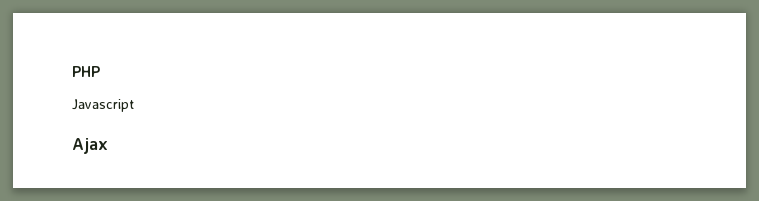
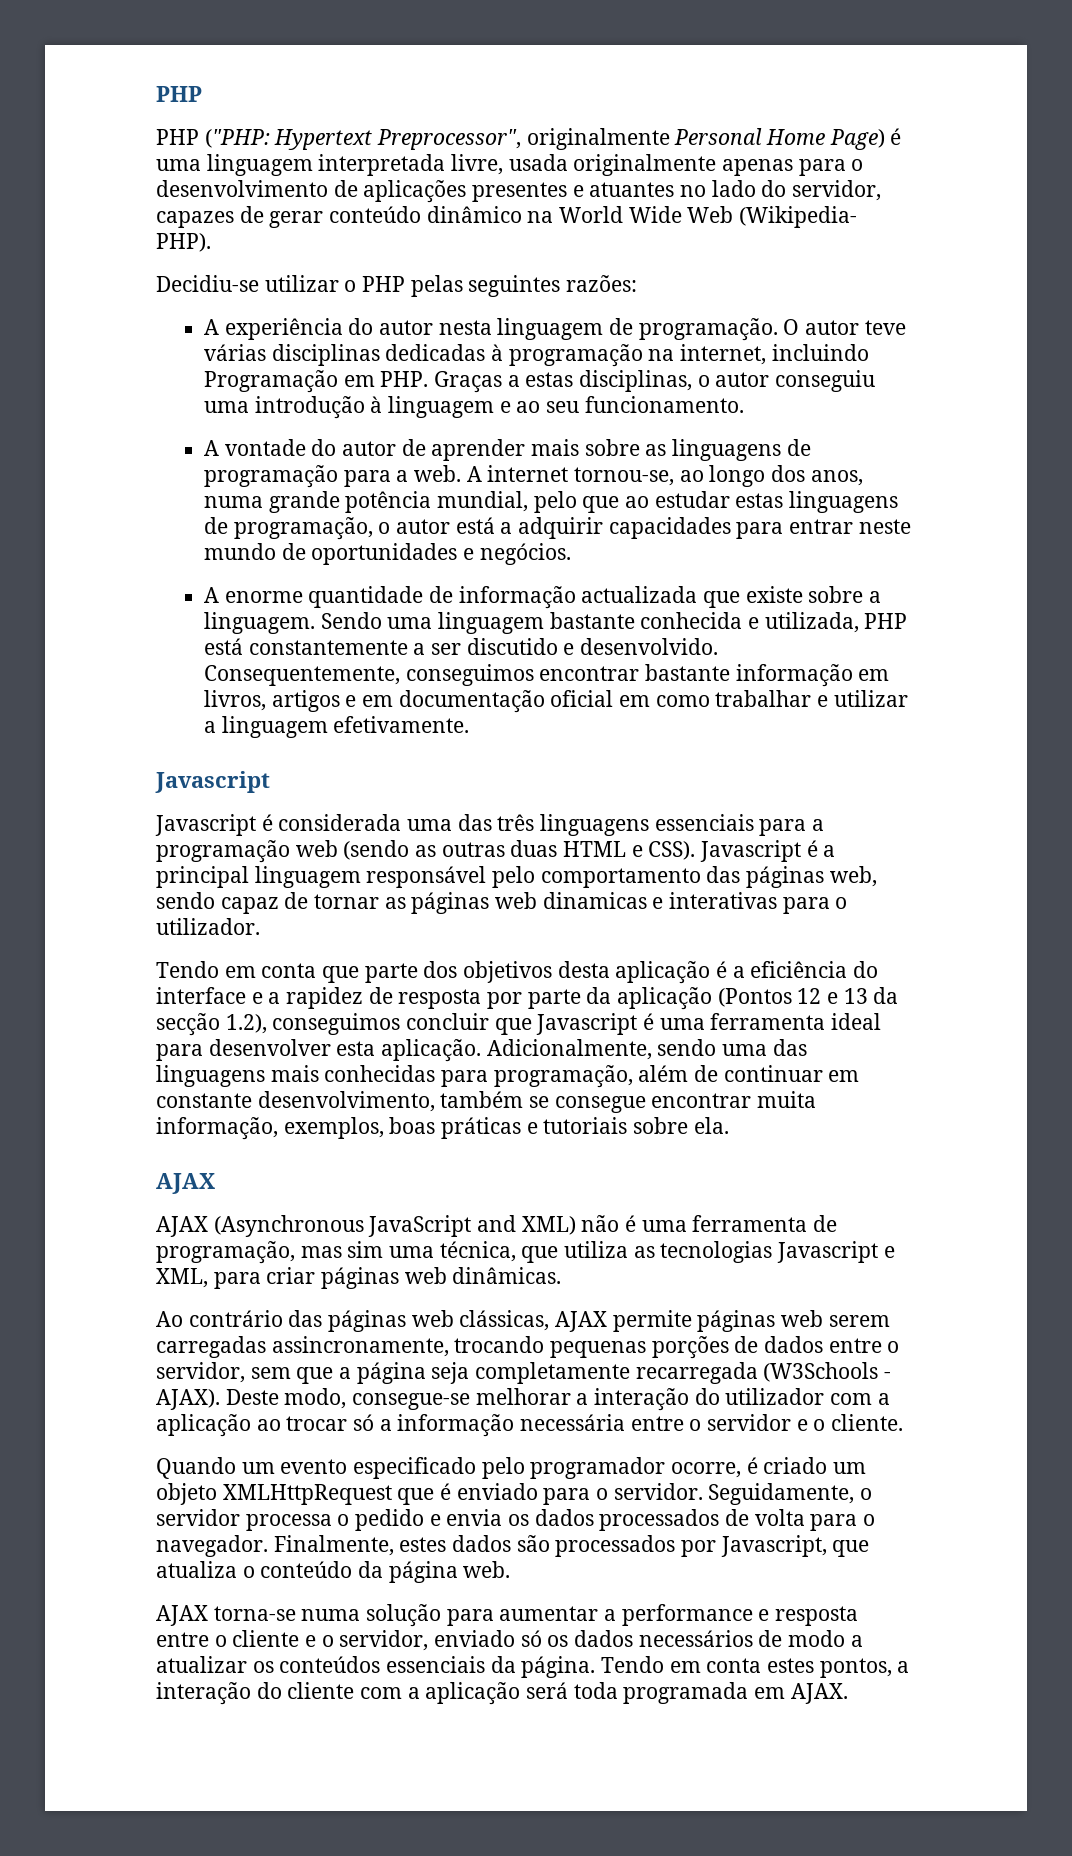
+ PHP ("PHP: Hypertext Preprocessor", originalmente Personal Home Page) é uma linguagem interpretada livre, usada originalmente apenas para o desenvolvimento de aplicações presentes e atuantes no lado do servidor, capazes de gerar conteúdo dinâmico na World Wide Web (Wikipedia- PHP).
+ Decidiu-se utilizar o PHP pelas seguintes razões:
+ A experiência do autor nesta linguagem de programação. O autor teve várias disciplinas dedicadas à programação na internet, incluindo Programação em PHP. Graças a estas disciplinas, o autor conseguiu uma introdução à linguagem e ao seu funcionamento.
+ A vontade do autor de aprender mais sobre as linguagens de programação para a web. A internet tornou-se, ao longo dos anos, numa grande potência mundial, pelo que ao estudar estas linguagens de programação, o autor está a adquirir capacidades para entrar neste mundo de oportunidades e negócios.
+ A enorme quantidade de informação actualizada que existe sobre a linguagem. Sendo uma linguagem bastante conhecida e utilizada, PHP está constantemente a ser discutido e desenvolvido. Consequentemente, conseguimos encontrar bastante informação em livros, artigos e em documentação oficial em como trabalhar e utilizar a linguagem efetivamente.
  Javascript
- Ajax
+ Javascript é considerada uma das três linguagens essenciais para a programação web (sendo as outras duas HTML e CSS). Javascript é a principal linguagem responsável pelo comportamento das páginas web, sendo capaz de tornar as páginas web dinamicas e interativas para o utilizador.
+ Tendo em conta que parte dos objetivos desta aplicação é a eficiência do interface e a rapidez de resposta por parte da aplicação (Pontos 12 e 13 da secção 1.2), conseguimos concluir que Javascript é uma ferramenta ideal para desenvolver esta aplicação. Adicionalmente, sendo uma das linguagens mais conhecidas para programação, além de continuar em constante desenvolvimento, também se consegue encontrar muita informação, exemplos, boas práticas e tutoriais sobre ela.
+ AJAX
+ AJAX (Asynchronous JavaScript and XML) não é uma ferramenta de programação, mas sim uma técnica, que utiliza as tecnologias Javascript e XML, para criar páginas web dinâmicas.
+ Ao contrário das páginas web clássicas, AJAX permite páginas web serem carregadas assincronamente, trocando pequenas porções de dados entre o servidor, sem que a página seja completamente recarregada (W3Schools - AJAX). Deste modo, consegue-se melhorar a interação do utilizador com a aplicação ao trocar só a informação necessária entre o servidor e o cliente.
+ Quando um evento especificado pelo programador ocorre, é criado um objeto XMLHttpRequest que é enviado para o servidor. Seguidamente, o servidor processa o pedido e envia os dados processados de volta para o navegador. Finalmente, estes dados são processados por Javascript, que atualiza o conteúdo da página web.
+ AJAX torna-se numa solução para aumentar a performance e resposta entre o cliente e o servidor, enviado só os dados necessários de modo a atualizar os conteúdos essenciais da página. Tendo em conta estes pontos, a interação do cliente com a aplicação será toda programada em AJAX.

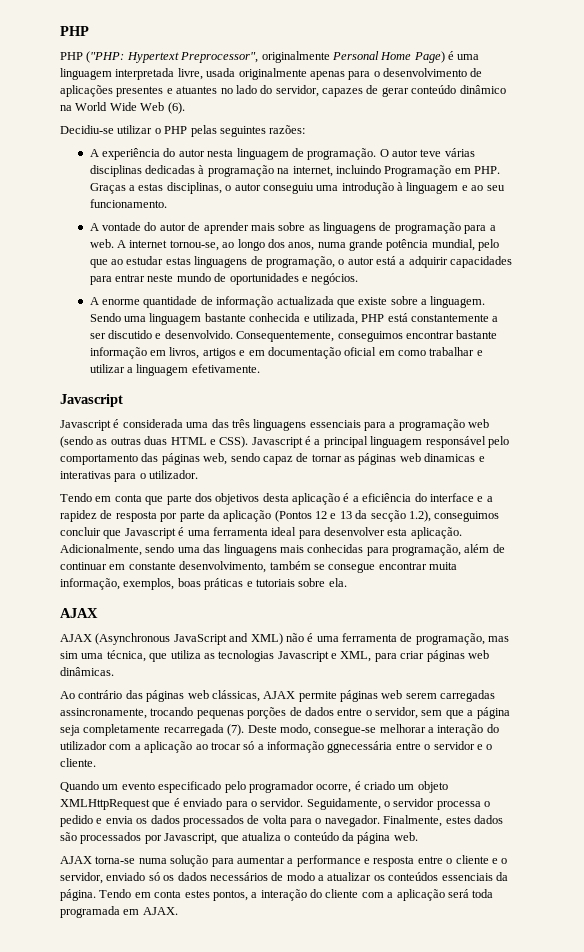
- PHP ("PHP: Hypertext Preprocessor", originalmente Personal Home Page) é uma linguagem interpretada livre, usada originalmente apenas para o desenvolvimento de aplicações presentes e atuantes no lado do servidor, capazes de gerar conteúdo dinâmico na World Wide Web (Wikipedia- PHP).
+ PHP ("PHP: Hypertext Preprocessor", originalmente Personal Home Page) é uma linguagem interpretada livre, usada originalmente apenas para o desenvolvimento de aplicações presentes e atuantes no lado do servidor, capazes de gerar conteúdo dinâmico na World Wide Web (6).
- Ao contrário das páginas web clássicas, AJAX permite páginas web serem carregadas assincronamente, trocando pequenas porções de dados entre o servidor, sem que a página seja completamente recarregada (W3Schools - AJAX).
+ Ao contrário das páginas web clássicas, AJAX permite páginas web serem carregadas assincronamente, trocando pequenas porções de dados entre o servidor, sem que a página seja completamente recarregada (7).
- Deste modo, consegue-se melhorar a interação do utilizador com a aplicação ao trocar só a informação necessária entre o servidor e o cliente.
+ Deste modo, consegue-se melhorar a interação do utilizador com a aplicação ao trocar só a informação ggnecessária entre o servidor e o cliente.

